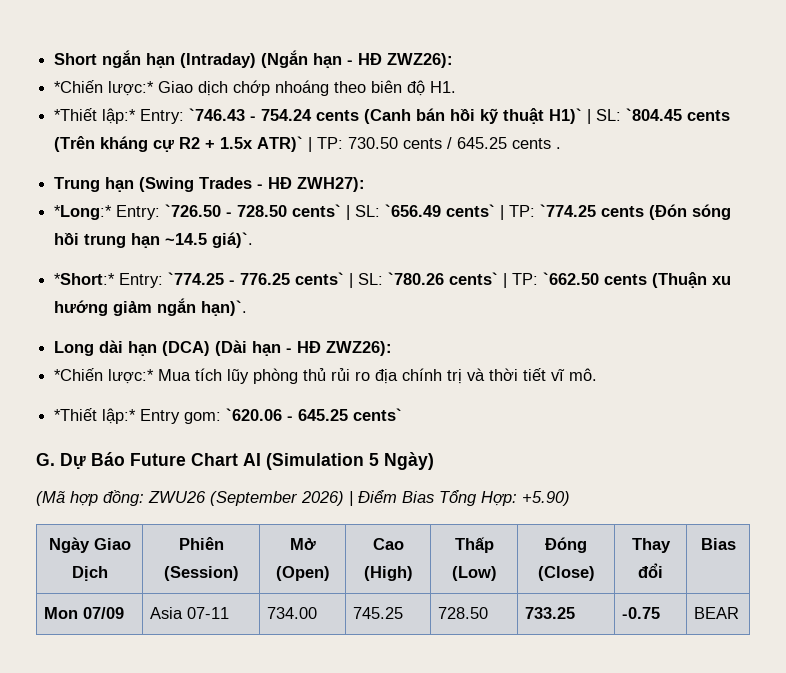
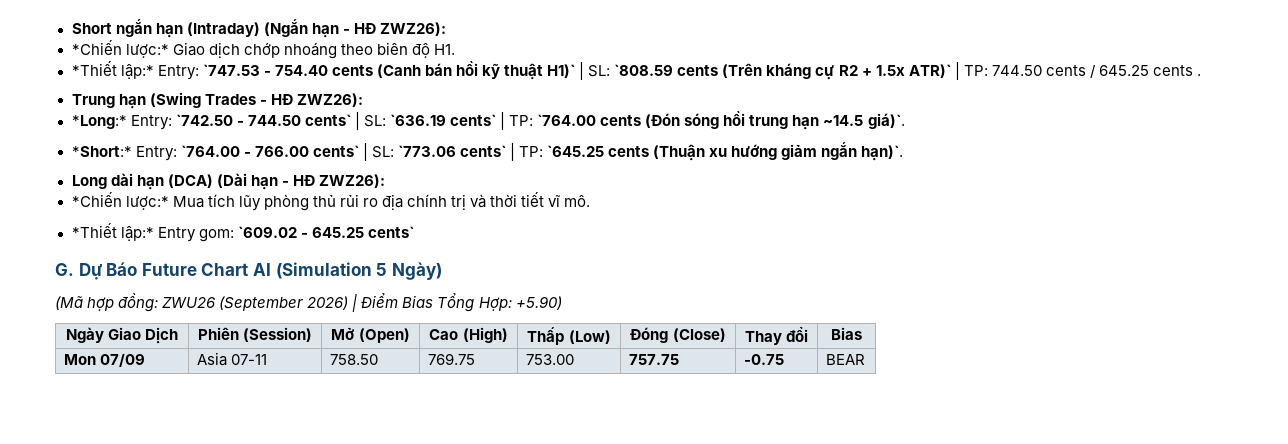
- *Thiết lập:* Entry: `746.43 - 754.24 cents (Canh bán hồi kỹ thuật H1)` | SL: `804.45 cents (Trên kháng cự R2 + 1.5x ATR)` | TP: 730.50 cents / 645.25 cents .
+ *Thiết lập:* Entry: `747.53 - 754.40 cents (Canh bán hồi kỹ thuật H1)` | SL: `808.59 cents (Trên kháng cự R2 + 1.5x ATR)` | TP: 744.50 cents / 645.25 cents .
- Trung hạn (Swing Trades - HĐ ZWH27):
+ Trung hạn (Swing Trades - HĐ ZWZ26):
- *Long:* Entry: `726.50 - 728.50 cents` | SL: `656.49 cents` | TP: `774.25 cents (Đón sóng hồi trung hạn ~14.5 giá)`.
+ *Long:* Entry: `742.50 - 744.50 cents` | SL: `636.19 cents` | TP: `764.00 cents (Đón sóng hồi trung hạn ~14.5 giá)`.
- *Short:* Entry: `774.25 - 776.25 cents` | SL: `780.26 cents` | TP: `662.50 cents (Thuận xu hướng giảm ngắn hạn)`.
+ *Short:* Entry: `764.00 - 766.00 cents` | SL: `773.06 cents` | TP: `645.25 cents (Thuận xu hướng giảm ngắn hạn)`.
- *Thiết lập:* Entry gom: `620.06 - 645.25 cents`
+ *Thiết lập:* Entry gom: `609.02 - 645.25 cents`
- Mon 07/09 | Asia 07-11 | 734.00 | 745.25 | 728.50 | 733.25 | -0.75 | BEAR
+ Mon 07/09 | Asia 07-11 | 758.50 | 769.75 | 753.00 | 757.75 | -0.75 | BEAR

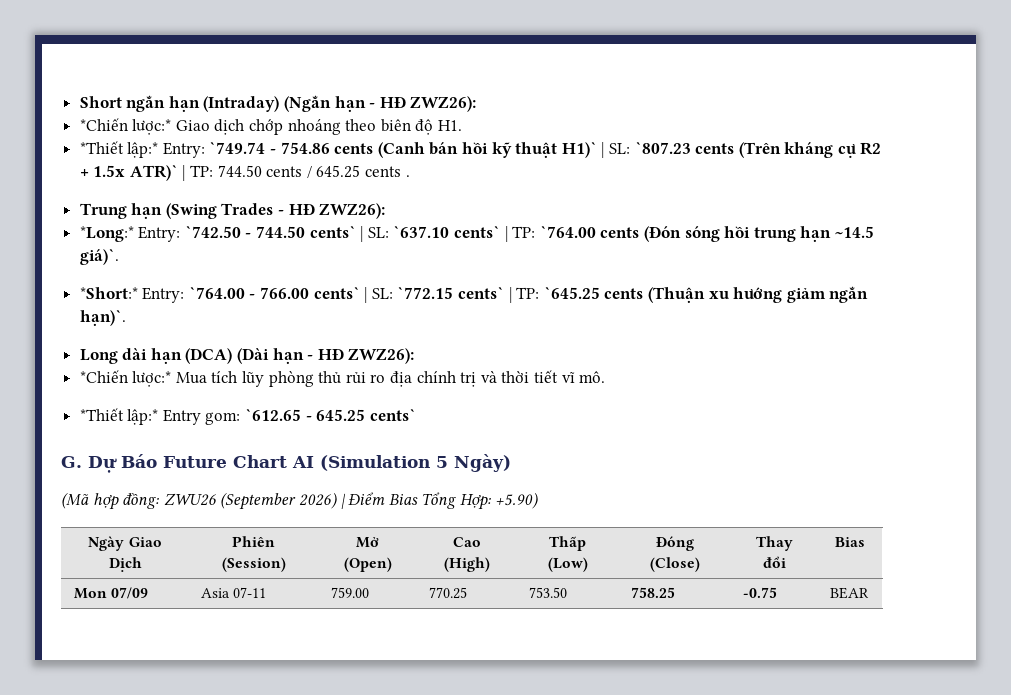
- *Thiết lập:* Entry: `747.53 - 754.40 cents (Canh bán hồi kỹ thuật H1)` | SL: `808.59 cents (Trên kháng cự R2 + 1.5x ATR)` | TP: 744.50 cents / 645.25 cents .
+ *Thiết lập:* Entry: `749.74 - 754.86 cents (Canh bán hồi kỹ thuật H1)` | SL: `807.23 cents (Trên kháng cự R2 + 1.5x ATR)` | TP: 744.50 cents / 645.25 cents .
- *Long:* Entry: `742.50 - 744.50 cents` | SL: `636.19 cents` | TP: `764.00 cents (Đón sóng hồi trung hạn ~14.5 giá)`.
+ *Long:* Entry: `742.50 - 744.50 cents` | SL: `637.10 cents` | TP: `764.00 cents (Đón sóng hồi trung hạn ~14.5 giá)`.
- *Short:* Entry: `764.00 - 766.00 cents` | SL: `773.06 cents` | TP: `645.25 cents (Thuận xu hướng giảm ngắn hạn)`.
+ *Short:* Entry: `764.00 - 766.00 cents` | SL: `772.15 cents` | TP: `645.25 cents (Thuận xu hướng giảm ngắn hạn)`.
- *Thiết lập:* Entry gom: `609.02 - 645.25 cents`
+ *Thiết lập:* Entry gom: `612.65 - 645.25 cents`
- Mon 07/09 | Asia 07-11 | 758.50 | 769.75 | 753.00 | 757.75 | -0.75 | BEAR
+ Mon 07/09 | Asia 07-11 | 759.00 | 770.25 | 753.50 | 758.25 | -0.75 | BEAR

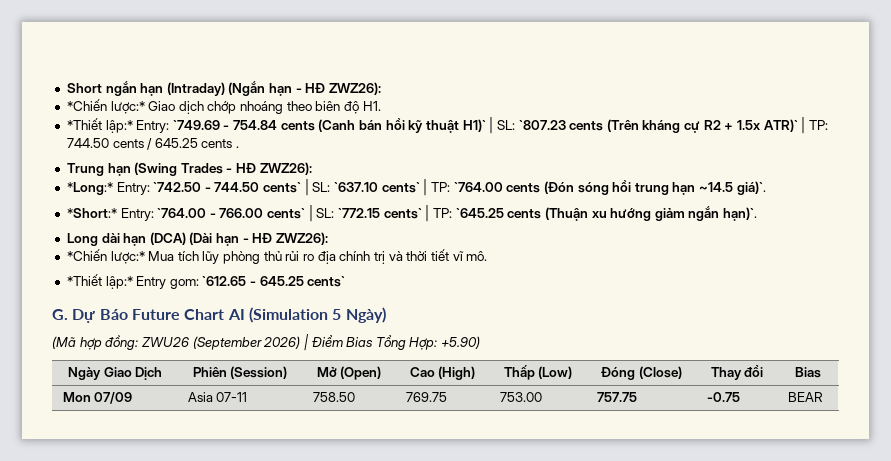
- *Thiết lập:* Entry: `749.74 - 754.86 cents (Canh bán hồi kỹ thuật H1)` | SL: `807.23 cents (Trên kháng cự R2 + 1.5x ATR)` | TP: 744.50 cents / 645.25 cents .
+ *Thiết lập:* Entry: `749.69 - 754.84 cents (Canh bán hồi kỹ thuật H1)` | SL: `807.23 cents (Trên kháng cự R2 + 1.5x ATR)` | TP: 744.50 cents / 645.25 cents .
- Mon 07/09 | Asia 07-11 | 759.00 | 770.25 | 753.50 | 758.25 | -0.75 | BEAR
+ Mon 07/09 | Asia 07-11 | 758.50 | 769.75 | 753.00 | 757.75 | -0.75 | BEAR

